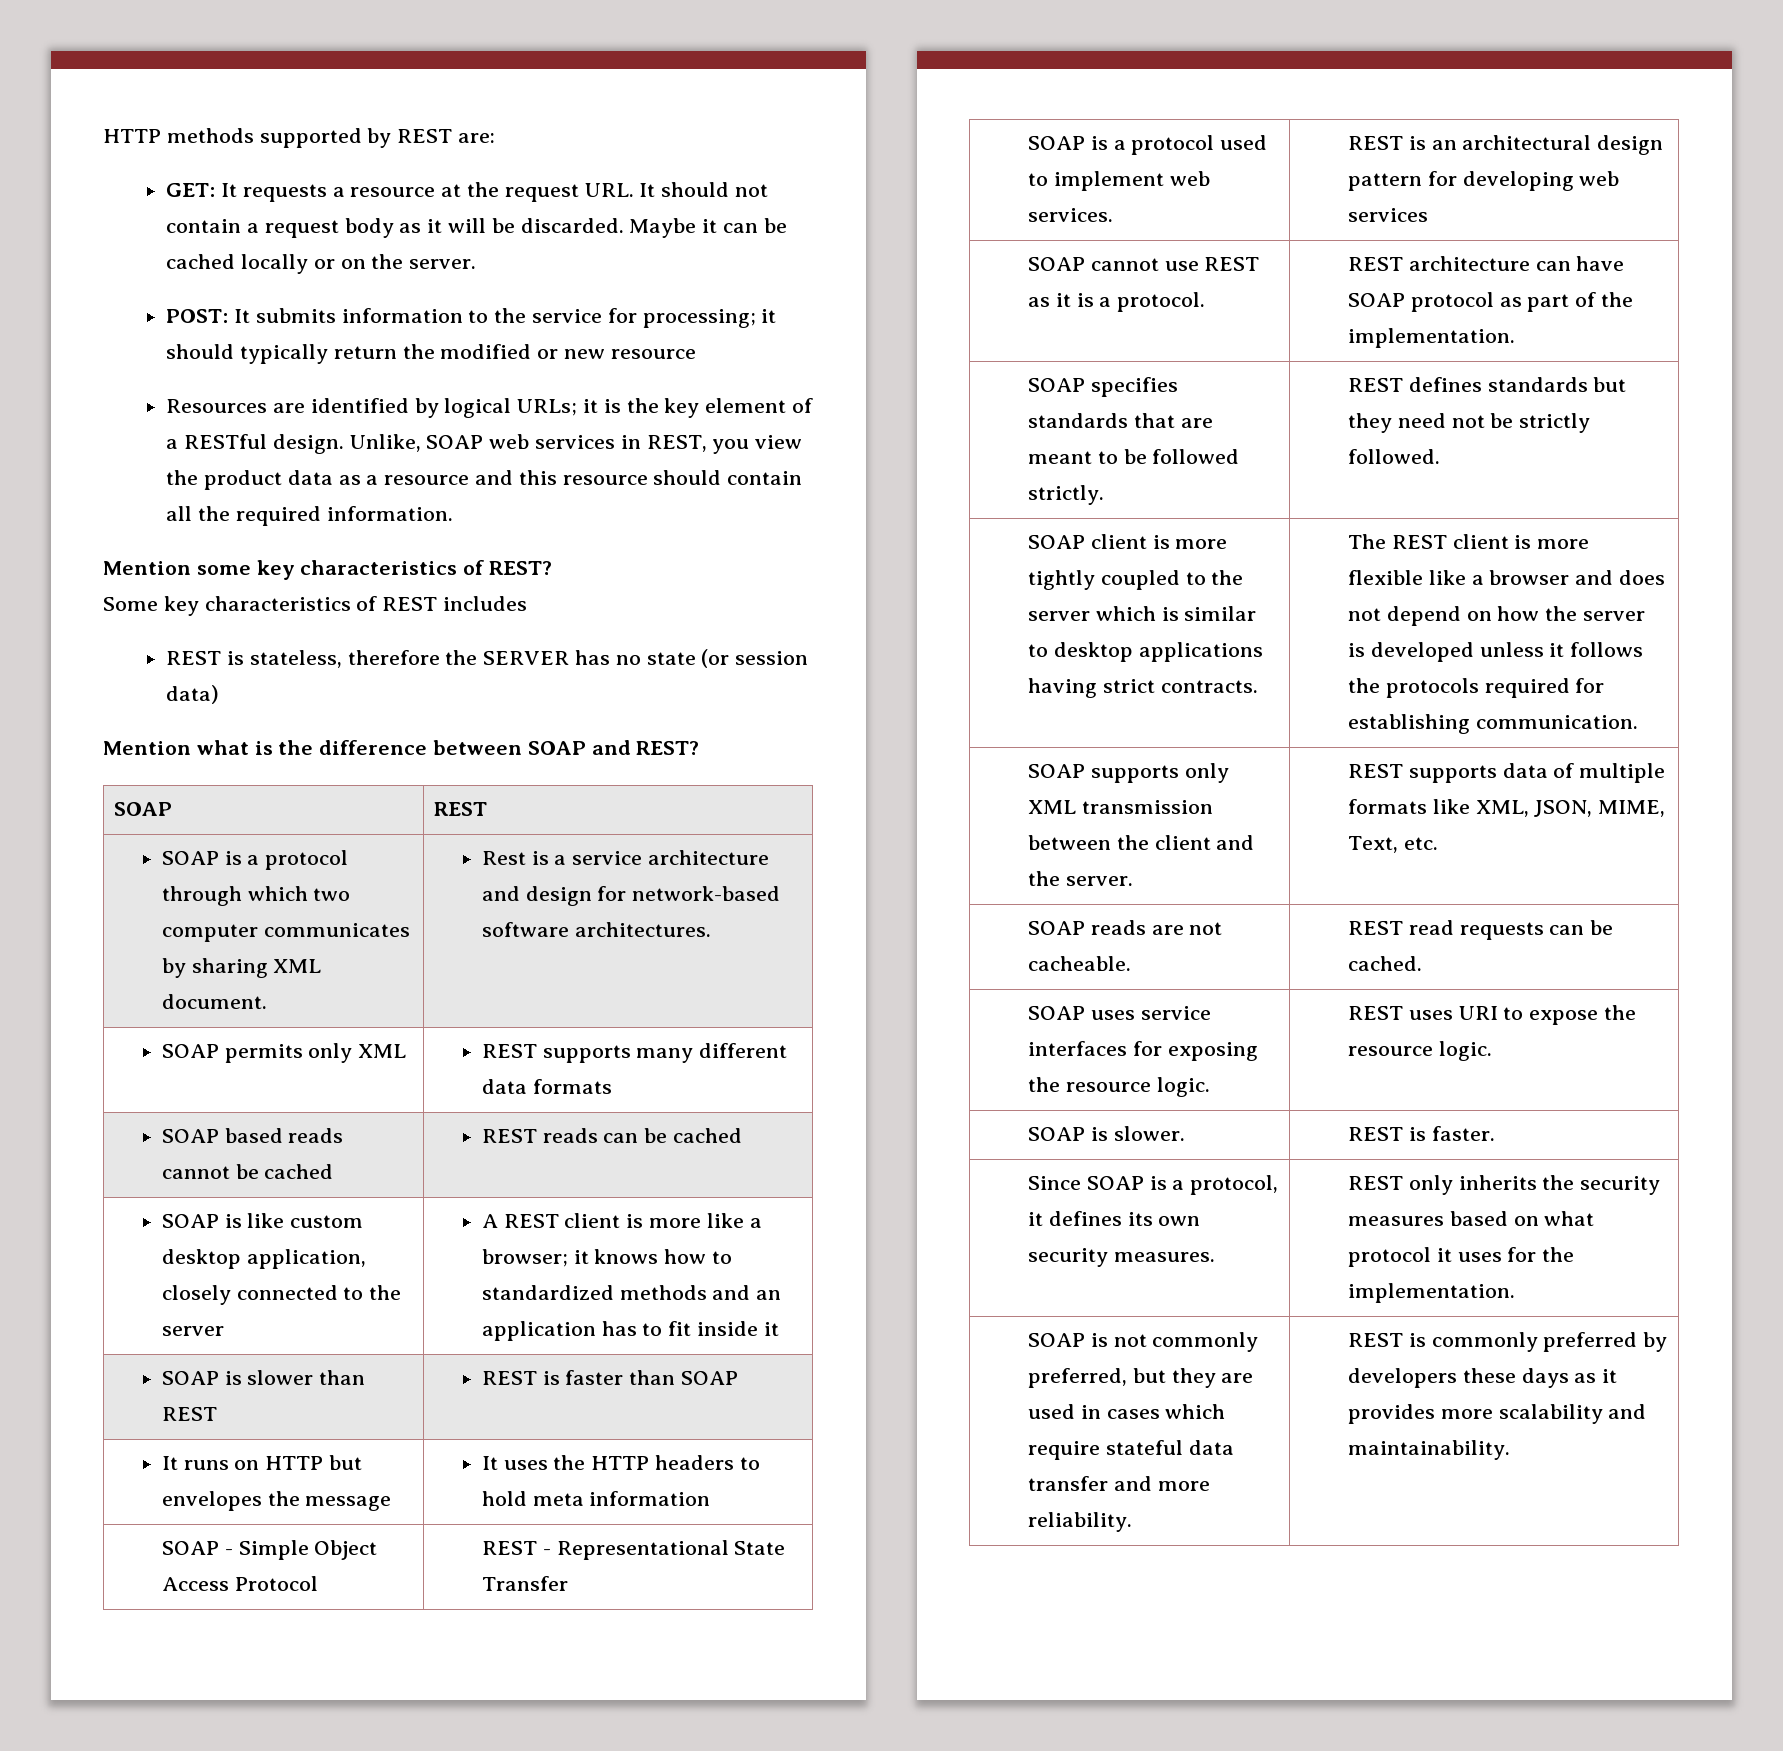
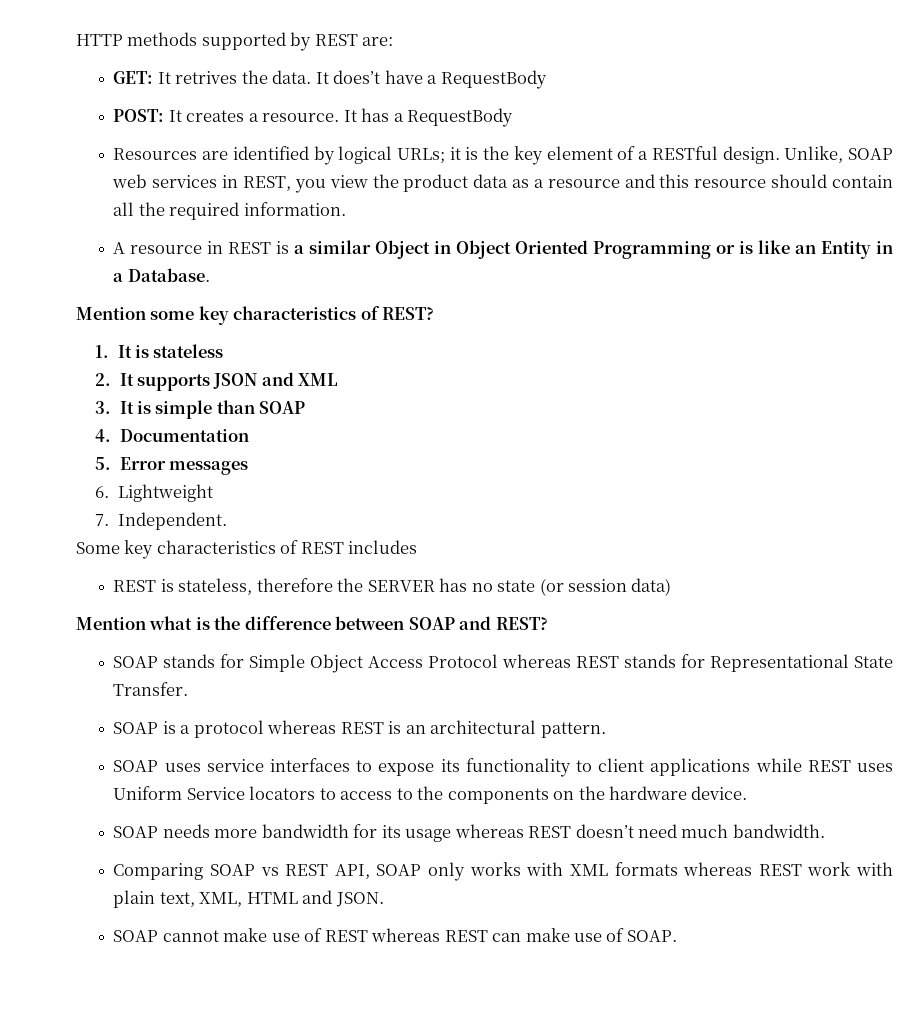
- GET: It requests a resource at the request URL. It should not contain a request body as it will be discarded. Maybe it can be cached locally or on the server.
- POST: It submits information to the service for processing; it should typically return the modified or new resource
+ GET: It retrives the data. It does’t have a RequestBody
+ POST: It creates a resource. It has a RequestBody
+ A resource in REST is a similar Object in Object Oriented Programming or is like an Entity in a Database.
+ 1. It is stateless
+ 2. It supports JSON and XML
+ 3. It is simple than SOAP
+ 4. Documentation
+ 5. Error messages
+ 6. Lightweight
+ 7. Independent.
- SOAP | REST
- SOAP is a protocol through which two computer communicates by sharing XML document. | Rest is a service architecture and design for network-based software architectures.
- SOAP permits only XML | REST supports many different data formats
- SOAP based reads cannot be cached | REST reads can be cached
- SOAP is like custom desktop application, closely connected to the server | A REST client is more like a browser; it knows how to standardized methods and an application has to fit inside it
- SOAP is slower than REST | REST is faster than SOAP
- It runs on HTTP but envelopes the message | It uses the HTTP headers to hold meta information
- SOAP - Simple Object Access Protocol | REST - Representational State Transfer
- SOAP is a protocol used to implement web services. | REST is an architectural design pattern for developing web services
- SOAP cannot use REST as it is a protocol. | REST architecture can have SOAP protocol as part of the implementation.
- SOAP specifies standards that are meant to be followed strictly. | REST defines standards but they need not be strictly followed.
- SOAP client is more tightly coupled to the server which is similar to desktop applications having strict contracts. | The REST client is more flexible like a browser and does not depend on how the server is developed unless it follows the protocols required for establishing communication.
- SOAP supports only XML transmission between the client and the server. | REST supports data of multiple formats like XML, JSON, MIME, Text, etc.
- SOAP reads are not cacheable. | REST read requests can be cached.
- SOAP uses service interfaces for exposing the resource logic. | REST uses URI to expose the resource logic.
- SOAP is slower. | REST is faster.
- Since SOAP is a protocol, it defines its own security measures. | REST only inherits the security measures based on what protocol it uses for the implementation.
- SOAP is not commonly preferred, but they are used in cases which require stateful data transfer and more reliability. | REST is commonly preferred by developers these days as it provides more scalability and maintainability.
+ SOAP stands for Simple Object Access Protocol whereas REST stands for Representational State Transfer.
+ SOAP is a protocol whereas REST is an architectural pattern.
+ SOAP uses service interfaces to expose its functionality to client applications while REST uses Uniform Service locators to access to the components on the hardware device.
+ SOAP needs more bandwidth for its usage whereas REST doesn’t need much bandwidth.
+ Comparing SOAP vs REST API, SOAP only works with XML formats whereas REST work with plain text, XML, HTML and JSON.
+ SOAP cannot make use of REST whereas REST can make use of SOAP.

